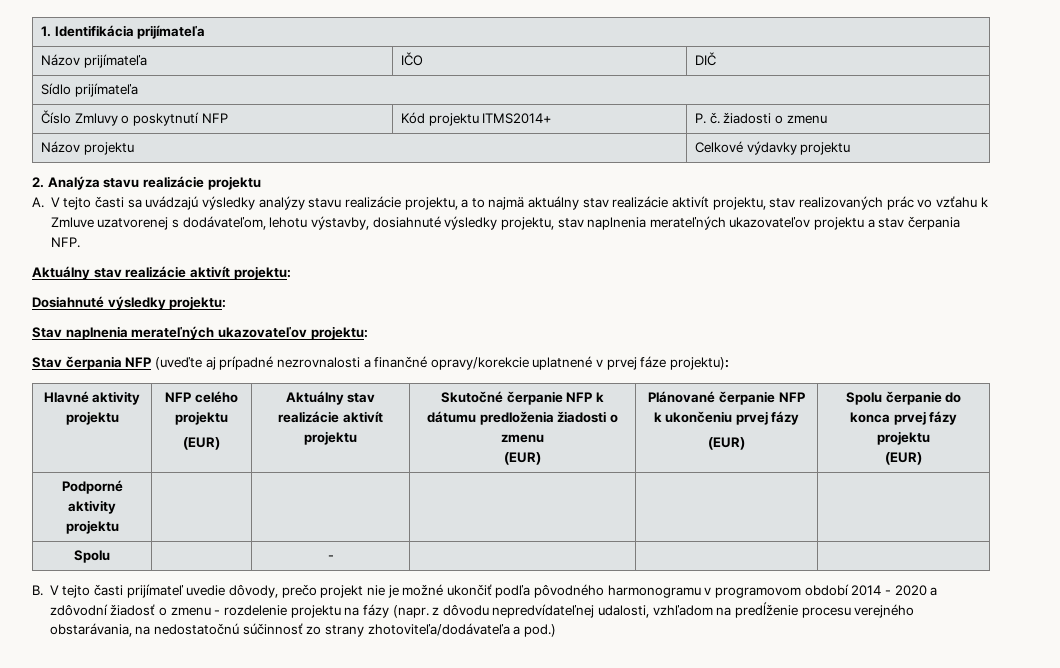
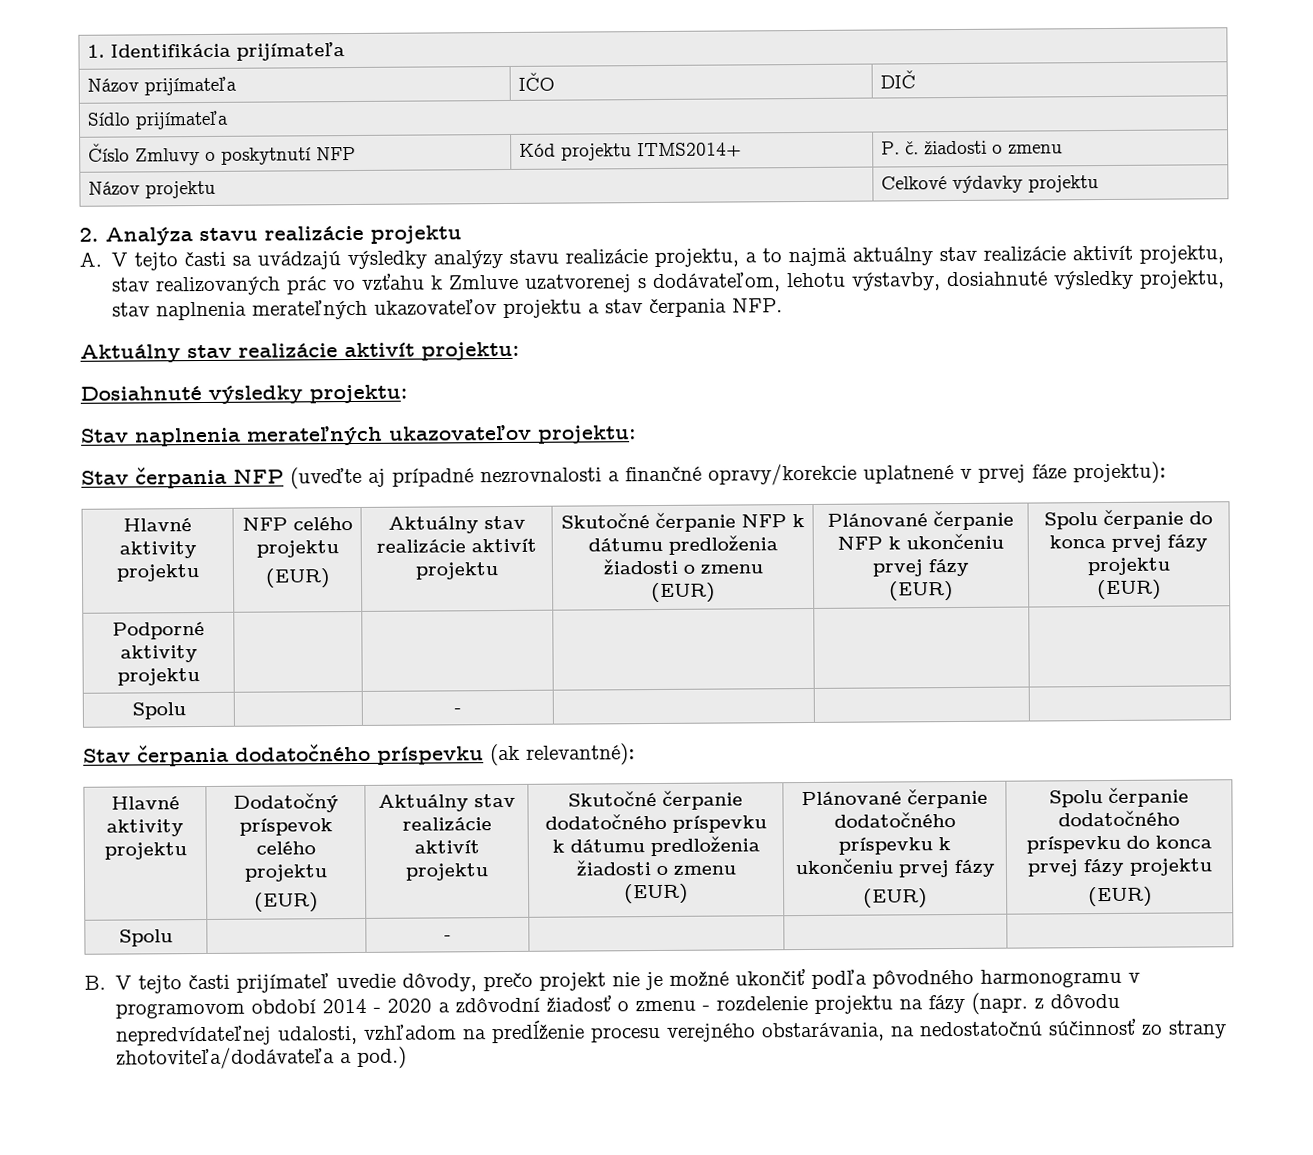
+ Stav čerpania dodatočného príspevku (ak relevantné):
+ Hlavné aktivity projektu | Dodatočný príspevok celého projektu
+ (EUR) | Aktuálny stav realizácie aktivít projektu | Skutočné čerpanie dodatočného príspevku k dátumu predloženia žiadosti o zmenu
+ (EUR) | Plánované čerpanie dodatočného príspevku k ukončeniu prvej fázy
+ (EUR) | Spolu čerpanie dodatočného príspevku do konca prvej fázy projektu
+ (EUR)
+ Spolu | | - | | |

